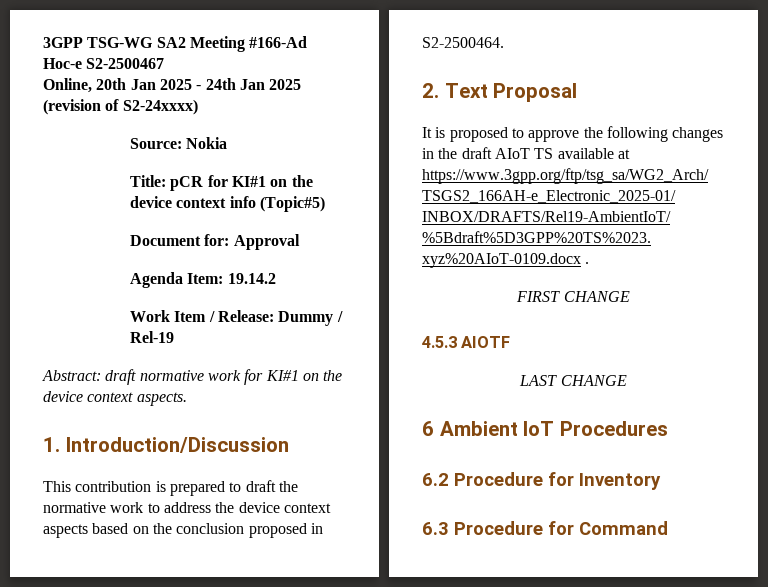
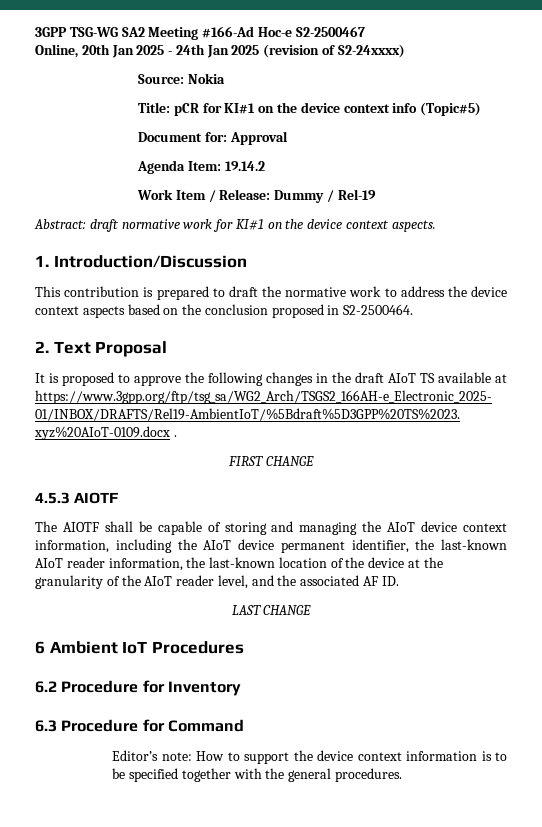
+ The AIOTF shall be capable of storing and managing the AIoT device context information, including the AIoT device permanent identifier, the last-known AIoT reader information, the last-known location of the device at the granularity of the AIoT reader level, and the associated AF ID.
+ Editor’s note: How to support the device context information is to be specified together with the general procedures.

